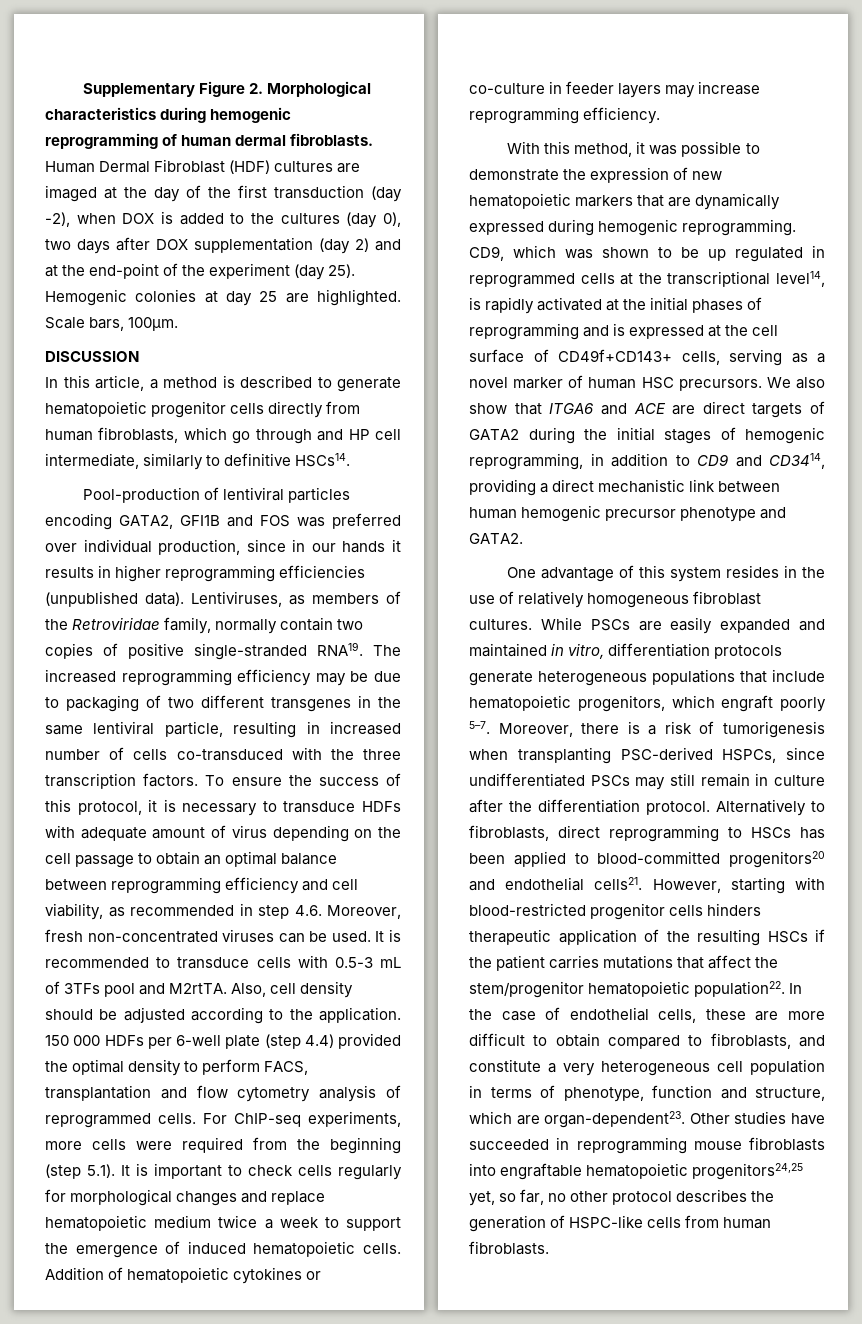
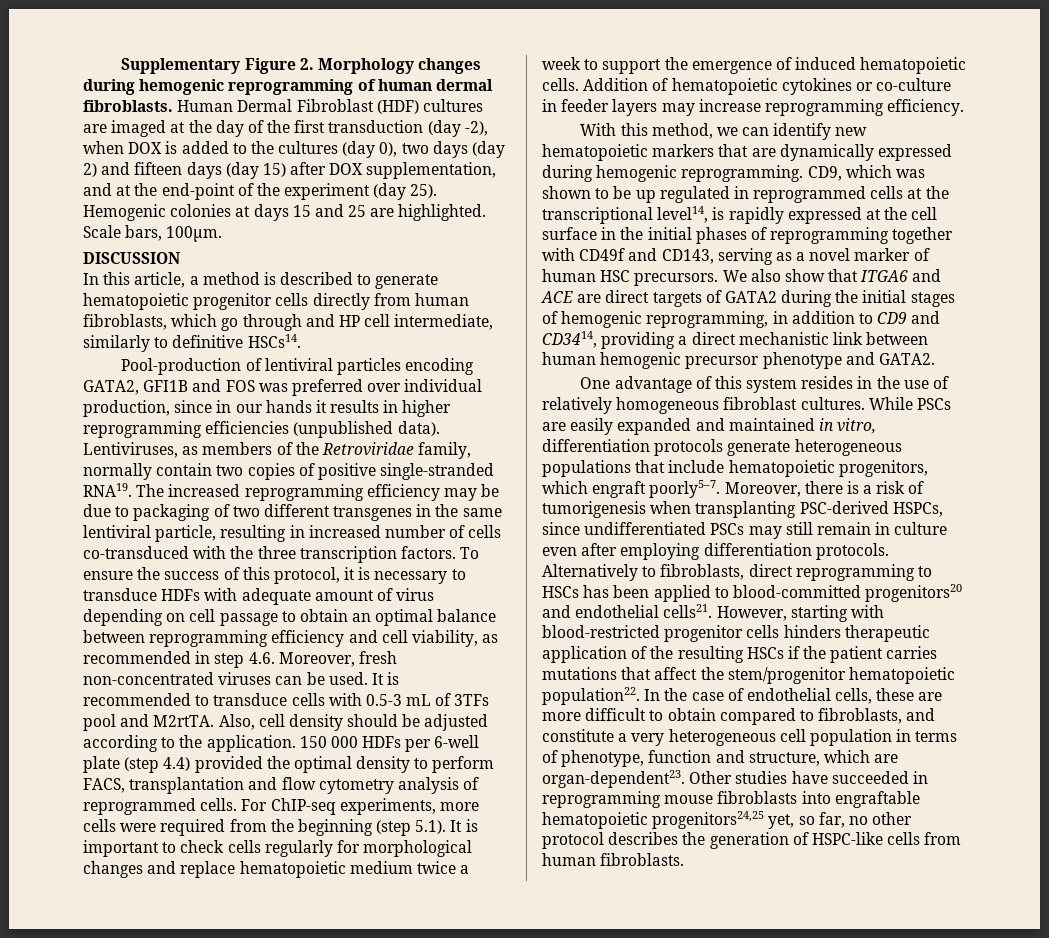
- Supplementary Figure 2. Morphological characteristics during hemogenic reprogramming of human dermal fibroblasts.
+ Supplementary Figure 2. Morphology changes during hemogenic reprogramming of human dermal fibroblasts.
- Human Dermal Fibroblast (HDF) cultures are imaged at the day of the first transduction (day -2), when DOX is added to the cultures (day 0), two days after DOX supplementation (day 2) and at the end-point of the experiment (day 25).
+ Human Dermal Fibroblast (HDF) cultures are imaged at the day of the first transduction (day -2), when DOX is added to the cultures (day 0), two days (day 2) and fifteen days (day 15) after DOX supplementation, and at the end-point of the experiment (day 25).
- Hemogenic colonies at day 25 are highlighted.
+ Hemogenic colonies at days 15 and 25 are highlighted.
- To ensure the success of this protocol, it is necessary to transduce HDFs with adequate amount of virus depending on the cell passage to obtain an optimal balance between reprogramming efficiency and cell viability, as recommended in step 4.6. Moreover, fresh non-concentrated viruses can be used.
+ To ensure the success of this protocol, it is necessary to transduce HDFs with adequate amount of virus depending on cell passage to obtain an optimal balance between reprogramming efficiency and cell viability, as recommended in step 4.6. Moreover, fresh non-concentrated viruses can be used.
- With this method, it was possible to demonstrate the expression of new hematopoietic markers that are dynamically expressed during hemogenic reprogramming.
+ With this method, we can identify new hematopoietic markers that are dynamically expressed during hemogenic reprogramming.
- CD9, which was shown to be up regulated in reprogrammed cells at the transcriptional level14, is rapidly activated at the initial phases of reprogramming and is expressed at the cell surface of CD49f+CD143+ cells, serving as a novel marker of human HSC precursors.
+ CD9, which was shown to be up regulated in reprogrammed cells at the transcriptional level14, is rapidly expressed at the cell surface in the initial phases of reprogramming together with CD49f and CD143, serving as a novel marker of human HSC precursors.
- While PSCs are easily expanded and maintained in vitro, differentiation protocols generate heterogeneous populations that include hematopoietic progenitors, which engraft poorly 5–7.
+ While PSCs are easily expanded and maintained in vitro, differentiation protocols generate heterogeneous populations that include hematopoietic progenitors, which engraft poorly5–7.
- Moreover, there is a risk of tumorigenesis when transplanting PSC-derived HSPCs, since undifferentiated PSCs may still remain in culture after the differentiation protocol.
+ Moreover, there is a risk of tumorigenesis when transplanting PSC-derived HSPCs, since undifferentiated PSCs may still remain in culture even after employing differentiation protocols.

